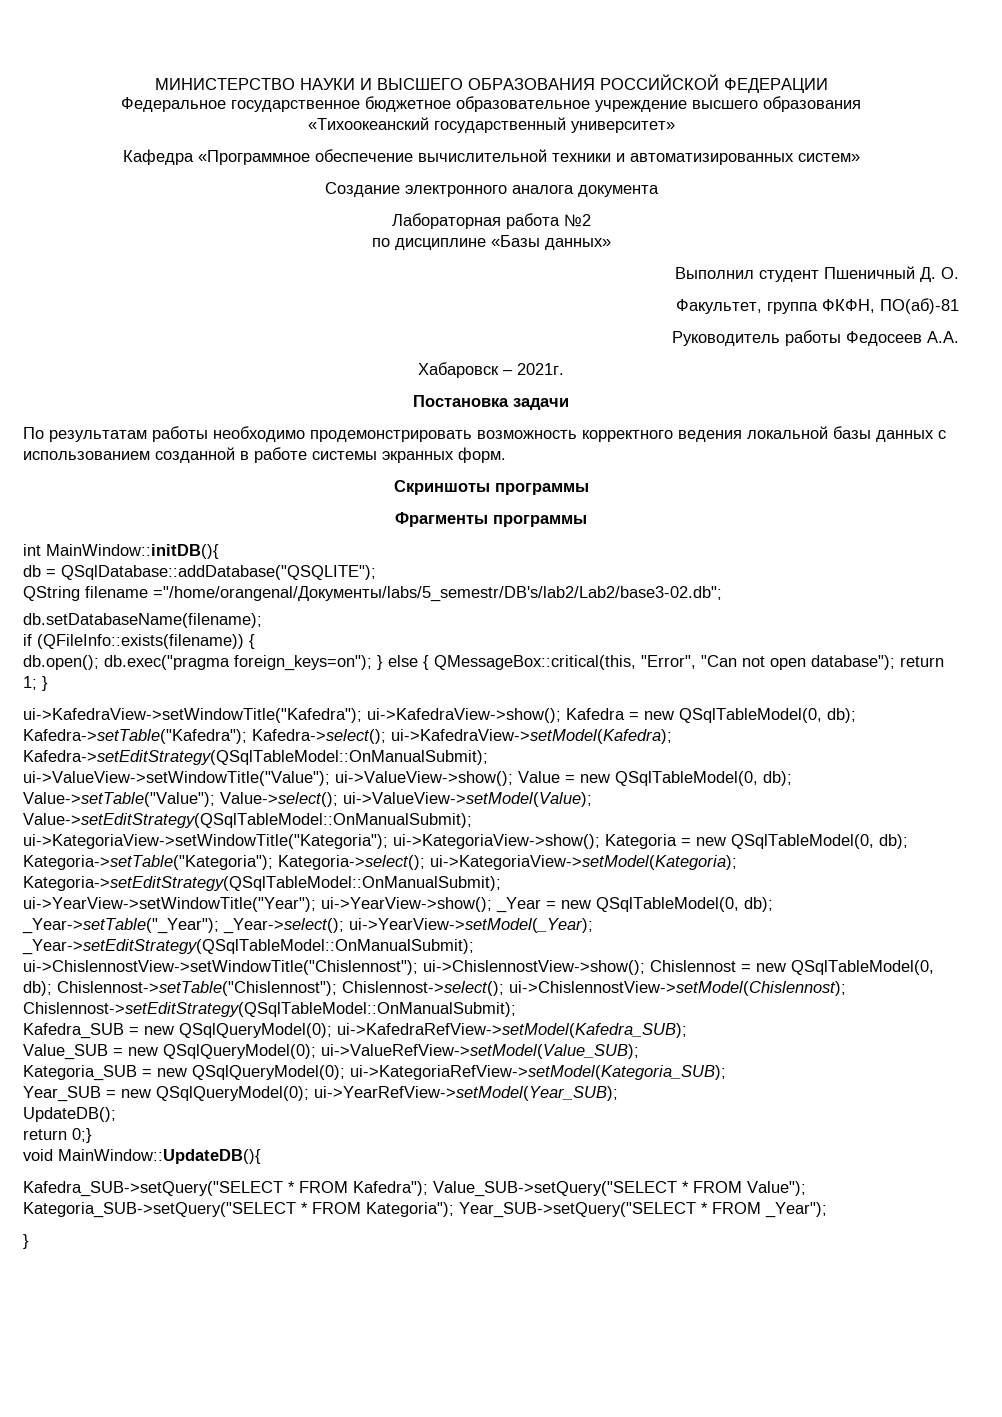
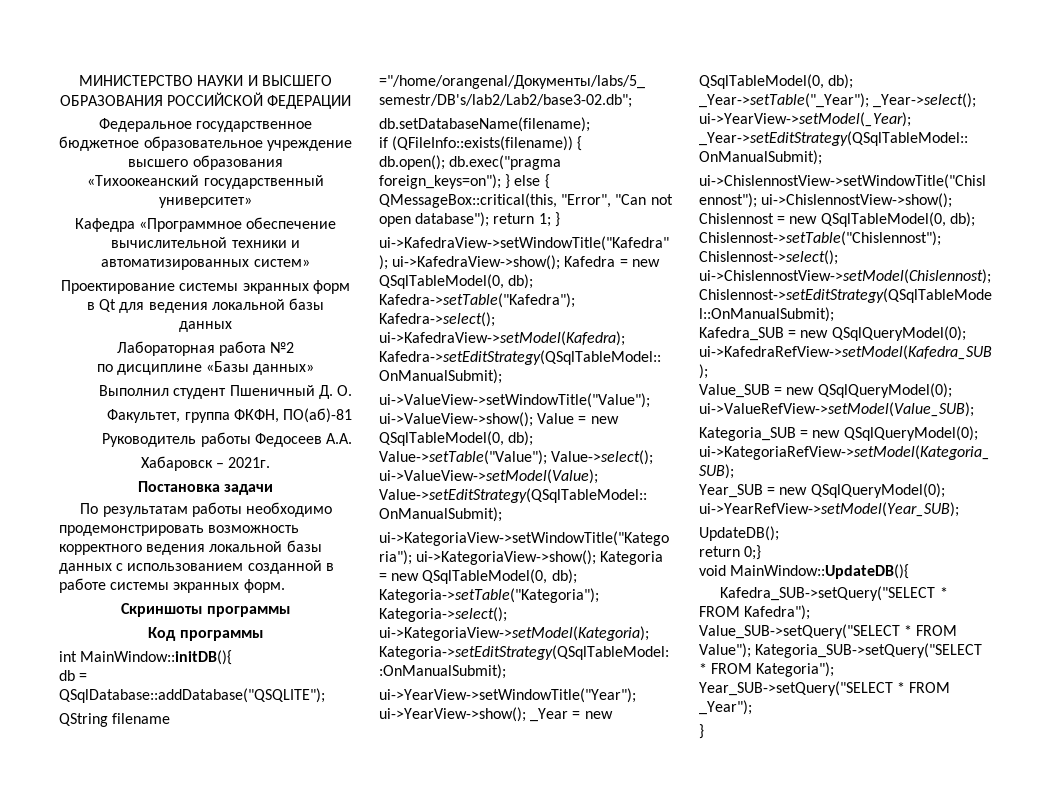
- Создание электронного аналога документа
+ Проектирование системы экранных форм в Qt для ведения локальной базы данных
- Фрагменты программы
+ Код программы

